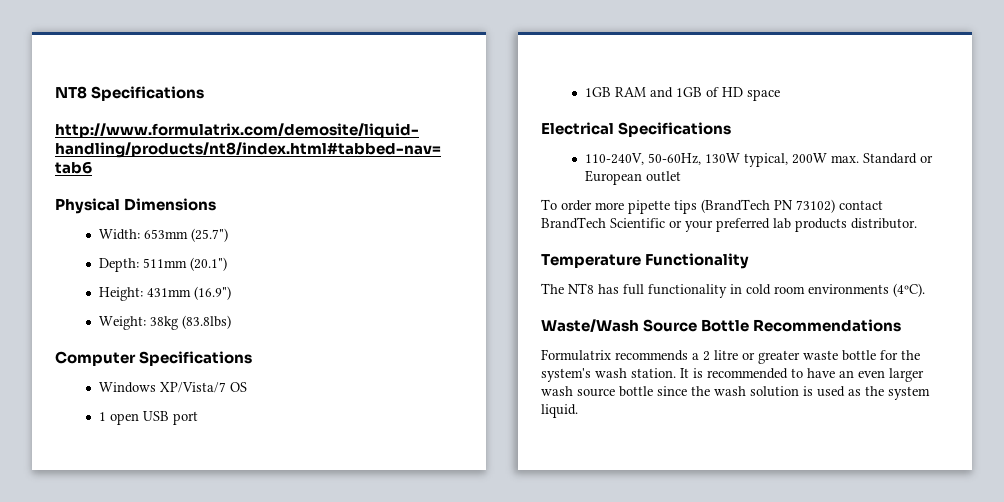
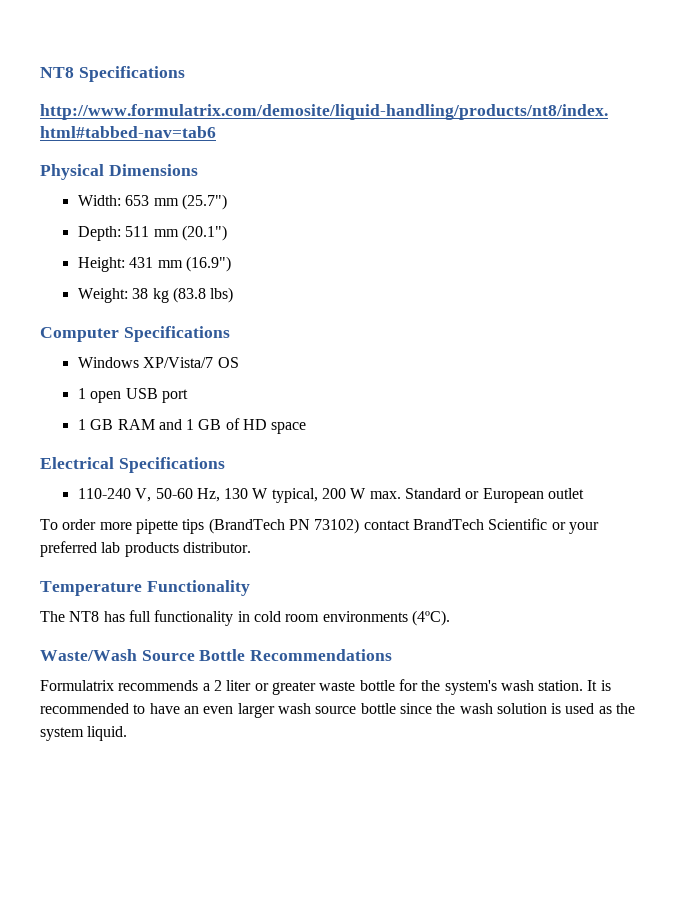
- Width: 653mm (25.7")
+ Width: 653 mm (25.7")
- Depth: 511mm (20.1")
+ Depth: 511 mm (20.1")
- Height: 431mm (16.9")
+ Height: 431 mm (16.9")
- Weight: 38kg (83.8lbs)
+ Weight: 38 kg (83.8 lbs)
- 1GB RAM and 1GB of HD space
+ 1 GB RAM and 1 GB of HD space
- 110-240V, 50-60Hz, 130W typical, 200W max. Standard or European outlet
+ 110-240 V, 50-60 Hz, 130 W typical, 200 W max. Standard or European outlet
- Formulatrix recommends a 2 litre or greater waste bottle for the system's wash station.
+ Formulatrix recommends a 2 liter or greater waste bottle for the system's wash station.

